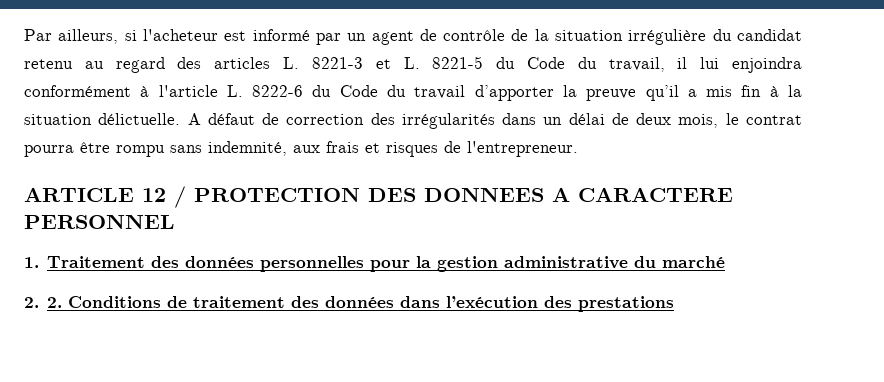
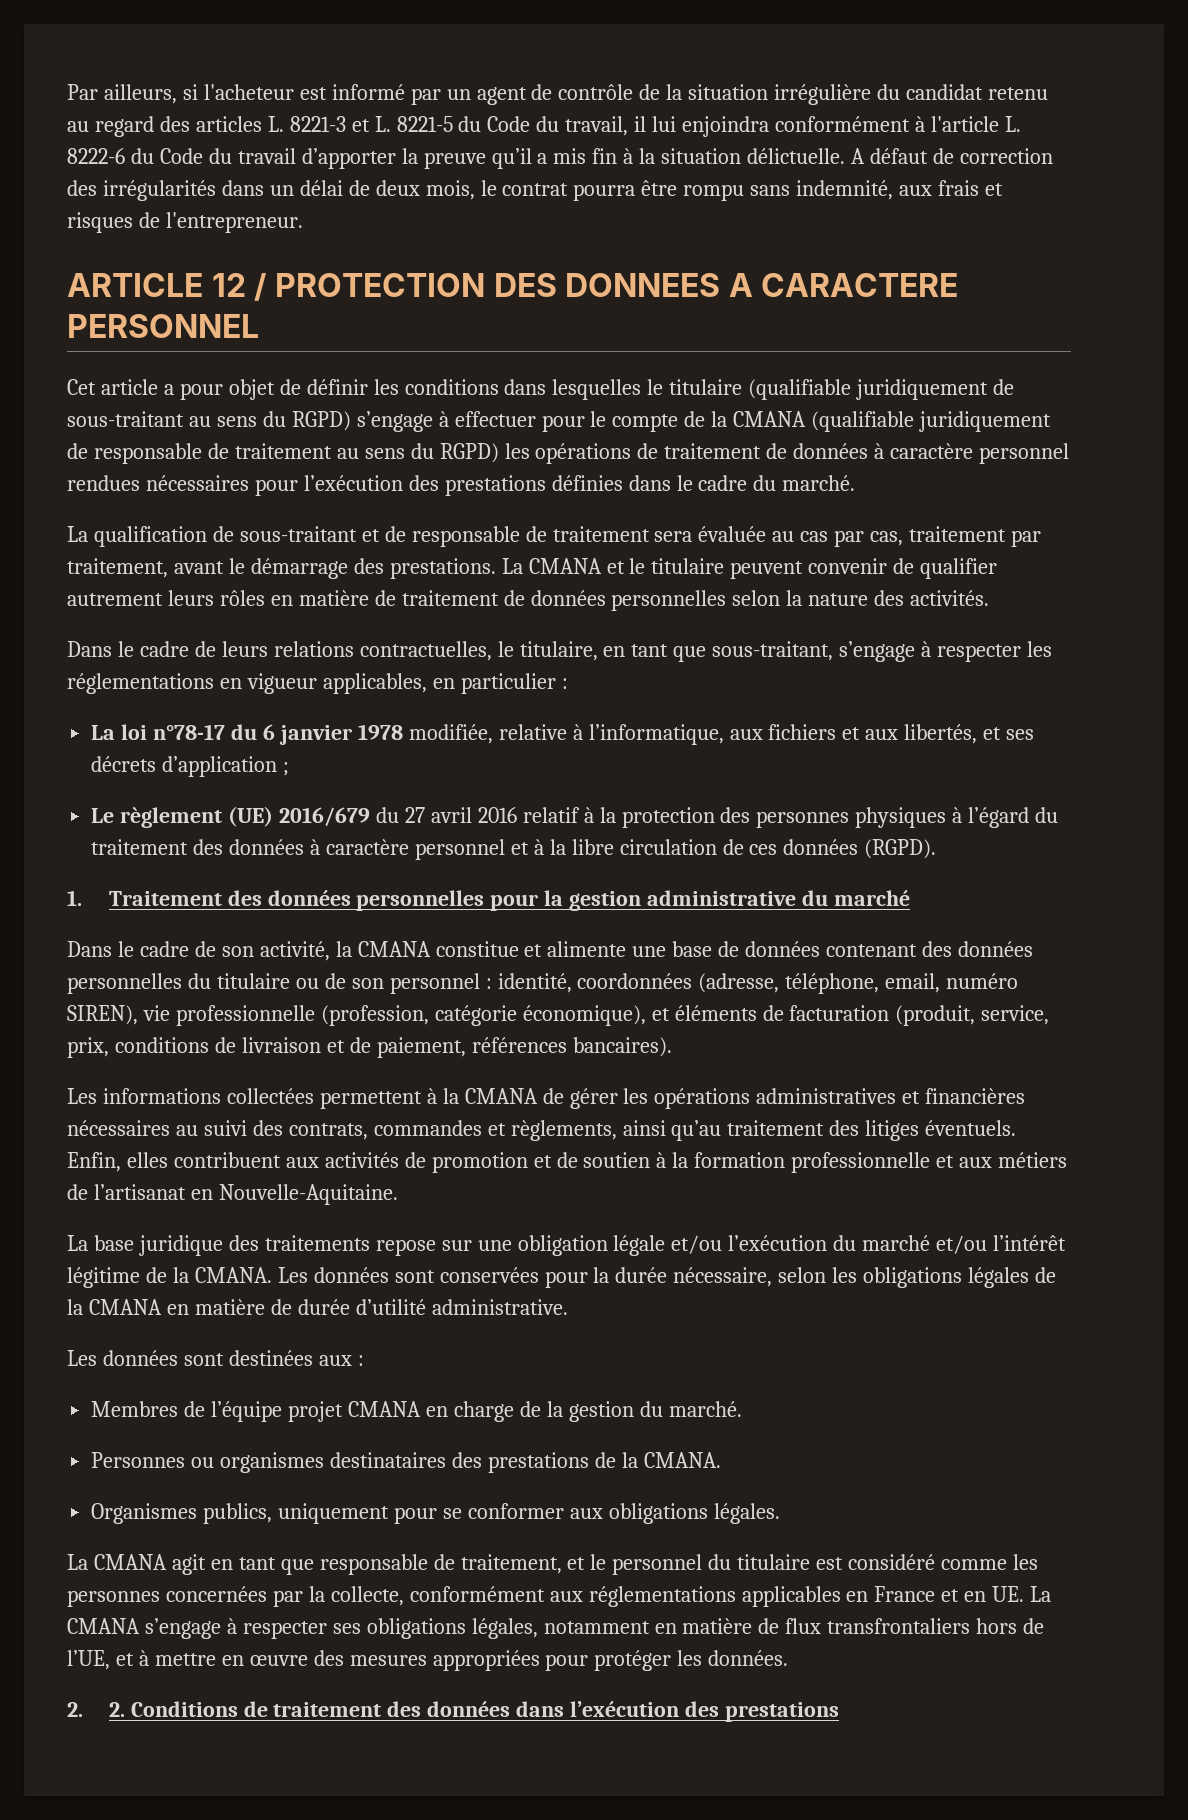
+ Cet article a pour objet de définir les conditions dans lesquelles le titulaire (qualifiable juridiquement de sous-traitant au sens du RGPD) s’engage à effectuer pour le compte de la CMANA (qualifiable juridiquement de responsable de traitement au sens du RGPD) les opérations de traitement de données à caractère personnel rendues nécessaires pour l’exécution des prestations définies dans le cadre du marché.
+ La qualification de sous-traitant et de responsable de traitement sera évaluée au cas par cas, traitement par traitement, avant le démarrage des prestations. La CMANA et le titulaire peuvent convenir de qualifier autrement leurs rôles en matière de traitement de données personnelles selon la nature des activités.
+ Dans le cadre de leurs relations contractuelles, le titulaire, en tant que sous-traitant, s’engage à respecter les réglementations en vigueur applicables, en particulier :
+ La loi n°78-17 du 6 janvier 1978 modifiée, relative à l’informatique, aux fichiers et aux libertés, et ses décrets d’application ;
+ Le règlement (UE) 2016/679 du 27 avril 2016 relatif à la protection des personnes physiques à l’égard du traitement des données à caractère personnel et à la libre circulation de ces données (RGPD).
+ Dans le cadre de son activité, la CMANA constitue et alimente une base de données contenant des données personnelles du titulaire ou de son personnel : identité, coordonnées (adresse, téléphone, email, numéro SIREN), vie professionnelle (profession, catégorie économique), et éléments de facturation (produit, service, prix, conditions de livraison et de paiement, références bancaires).
+ Les informations collectées permettent à la CMANA de gérer les opérations administratives et financières nécessaires au suivi des contrats, commandes et règlements, ainsi qu’au traitement des litiges éventuels. Enfin, elles contribuent aux activités de promotion et de soutien à la formation professionnelle et aux métiers de l’artisanat en Nouvelle-Aquitaine.
+ La base juridique des traitements repose sur une obligation légale et/ou l’exécution du marché et/ou l’intérêt légitime de la CMANA. Les données sont conservées pour la durée nécessaire, selon les obligations légales de la CMANA en matière de durée d’utilité administrative.
+ Les données sont destinées aux :
+ Membres de l’équipe projet CMANA en charge de la gestion du marché.
+ Personnes ou organismes destinataires des prestations de la CMANA.
+ Organismes publics, uniquement pour se conformer aux obligations légales.
+ La CMANA agit en tant que responsable de traitement, et le personnel du titulaire est considéré comme les personnes concernées par la collecte, conformément aux réglementations applicables en France et en UE. La CMANA s’engage à respecter ses obligations légales, notamment en matière de flux transfrontaliers hors de l’UE, et à mettre en œuvre des mesures appropriées pour protéger les données.

